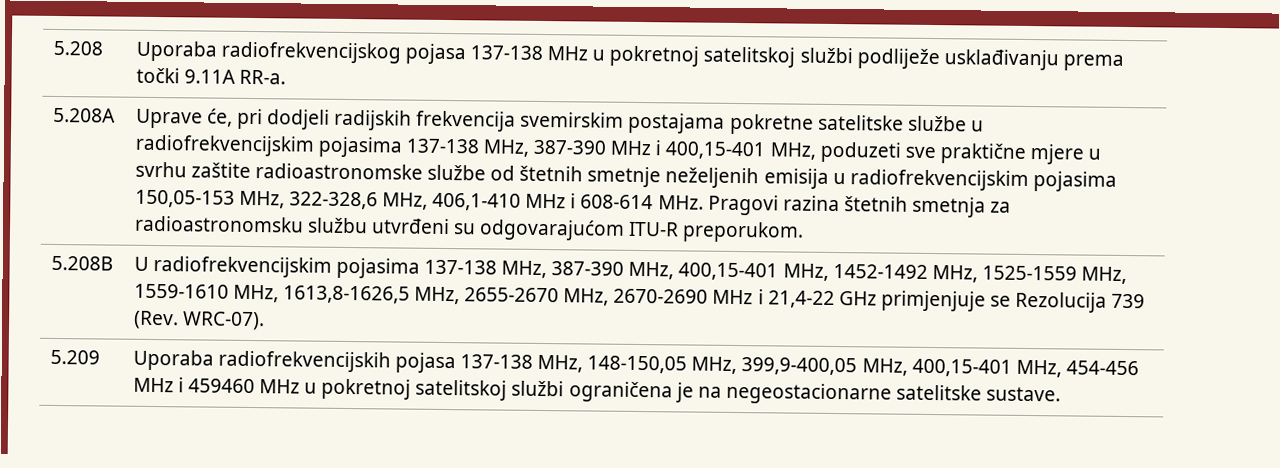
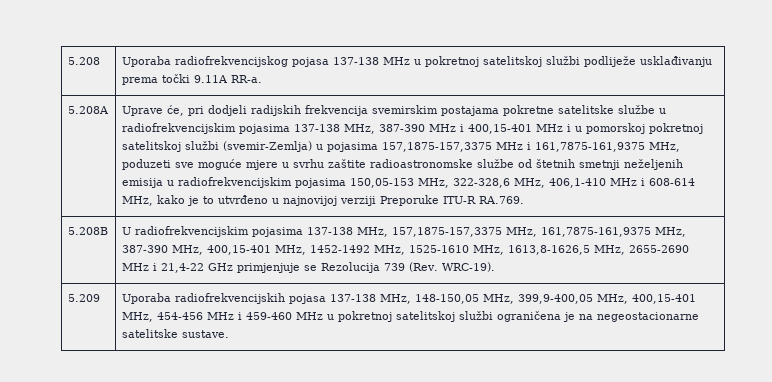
- Uprave će, pri dodjeli radijskih frekvencija svemirskim postajama pokretne satelitske službe u radiofrekvencijskim pojasima 137-138 MHz, 387-390 MHz i 400,15-401 MHz, poduzeti sve praktične mjere u svrhu zaštite radioastronomske službe od štetnih smetnje neželjenih emisija u radiofrekvencijskim pojasima 150,05-153 MHz, 322-328,6 MHz, 406,1-410 MHz i 608-614 MHz. Pragovi razina štetnih smetnja za radioastronomsku službu utvrđeni su odgovarajućom ITU-R preporukom.
+ Uprave će, pri dodjeli radijskih frekvencija svemirskim postajama pokretne satelitske službe u radiofrekvencijskim pojasima 137-138 MHz, 387-390 MHz i 400,15-401 MHz i u pomorskoj pokretnoj satelitskoj službi (svemir-Zemlja) u pojasima 157,1875-157,3375 MHz i 161,7875-161,9375 MHz, poduzeti sve moguće mjere u svrhu zaštite radioastronomske službe od štetnih smetnji neželjenih emisija u radiofrekvencijskim pojasima 150,05-153 MHz, 322-328,6 MHz, 406,1-410 MHz i 608-614 MHz, kako je to utvrđeno u najnovijoj verziji Preporuke ITU-R RA.769.
- 5.208B | U radiofrekvencijskim pojasima 137-138 MHz, 387-390 MHz, 400,15-401 MHz, 1452-1492 MHz, 1525-1559 MHz, 1559-1610 MHz, 1613,8-1626,5 MHz, 2655-2670 MHz, 2670-2690 MHz i 21,4-22 GHz primjenjuje se Rezolucija 739 (Rev. WRC-07).
+ 5.208B | U radiofrekvencijskim pojasima 137-138 MHz, 157,1875-157,3375 MHz, 161,7875-161,9375 MHz, 387-390 MHz, 400,15-401 MHz, 1452-1492 MHz, 1525-1610 MHz, 1613,8-1626,5 MHz, 2655-2690 MHz i 21,4-22 GHz primjenjuje se Rezolucija 739 (Rev. WRC-19).
- 5.209 | Uporaba radiofrekvencijskih pojasa 137-138 MHz, 148-150,05 MHz, 399,9-400,05 MHz, 400,15-401 MHz, 454-456 MHz i 459460 MHz u pokretnoj satelitskoj službi ograničena je na negeostacionarne satelitske sustave.
+ 5.209 | Uporaba radiofrekvencijskih pojasa 137-138 MHz, 148-150,05 MHz, 399,9-400,05 MHz, 400,15-401 MHz, 454-456 MHz i 459-460 MHz u pokretnoj satelitskoj službi ograničena je na negeostacionarne satelitske sustave.

